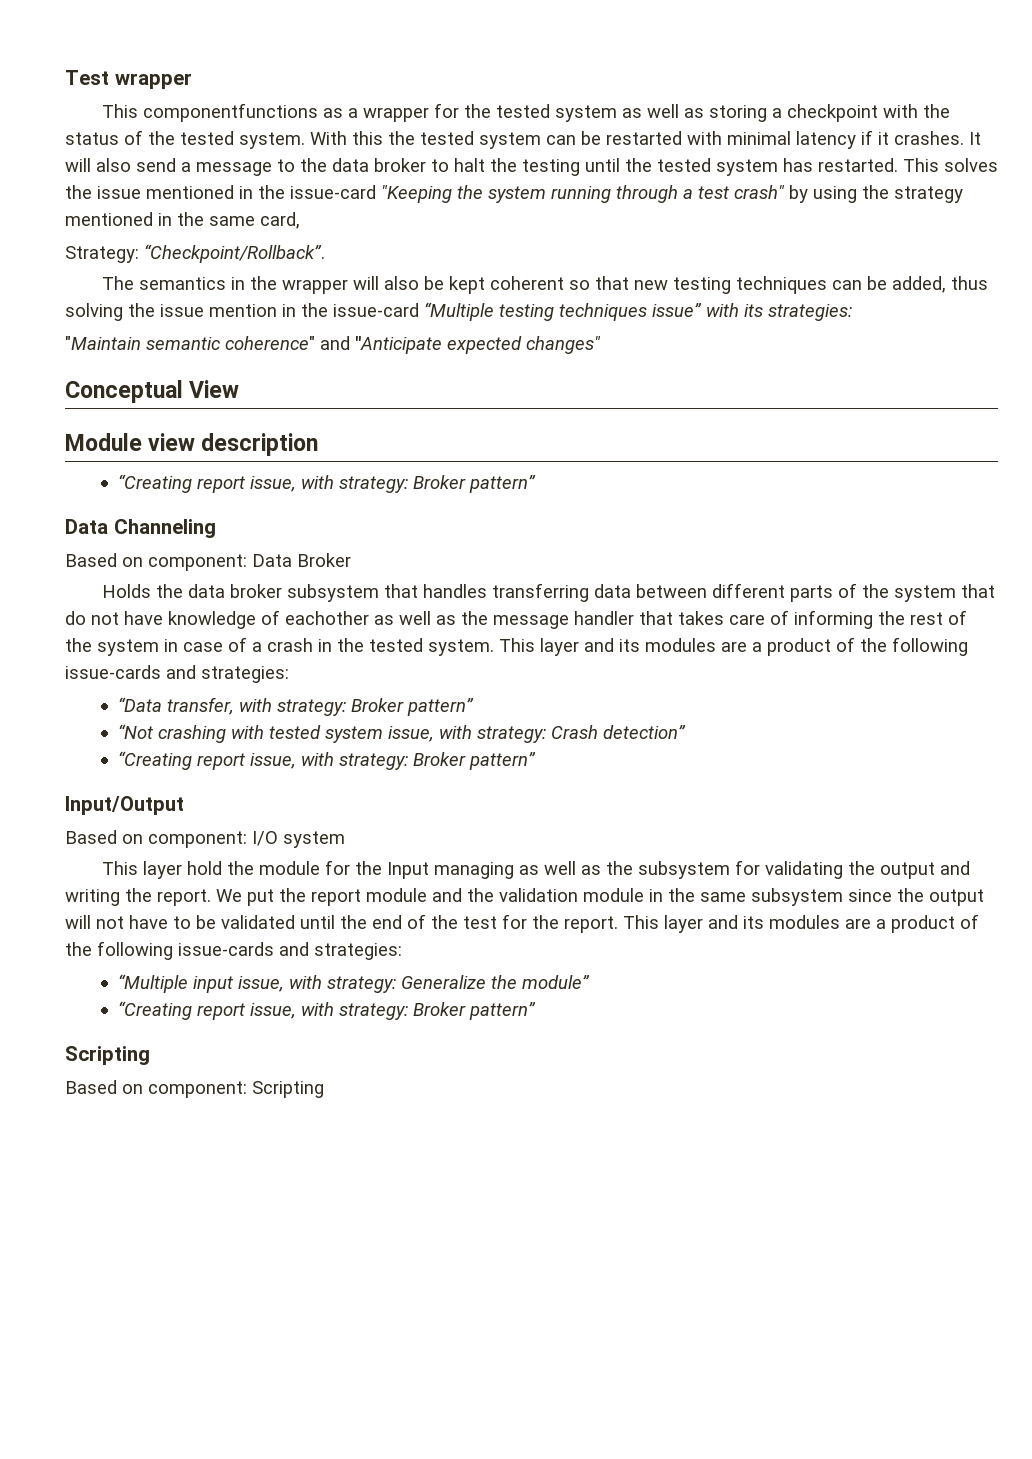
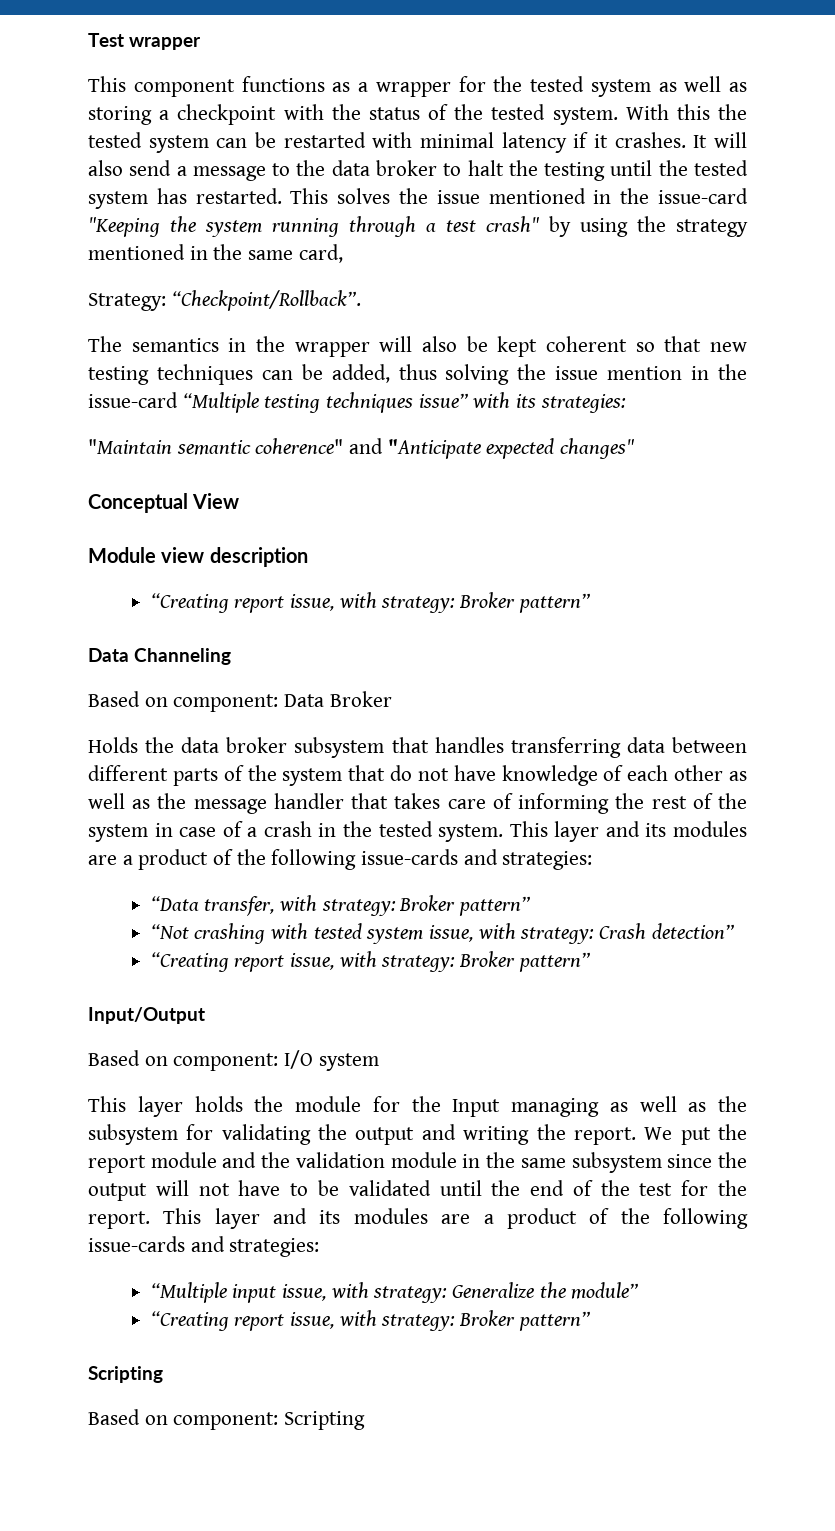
- This componentfunctions as a wrapper for the tested system as well as storing a checkpoint with the status of the tested system.
+ This component functions as a wrapper for the tested system as well as storing a checkpoint with the status of the tested system.
- Holds the data broker subsystem that handles transferring data between different parts of the system that do not have knowledge of eachother as well as the message handler that takes care of informing the rest of the system in case of a crash in the tested system.
+ Holds the data broker subsystem that handles transferring data between different parts of the system that do not have knowledge of each other as well as the message handler that takes care of informing the rest of the system in case of a crash in the tested system.
- This layer hold the module for the Input managing as well as the subsystem for validating the output and writing the report.
+ This layer holds the module for the Input managing as well as the subsystem for validating the output and writing the report.

